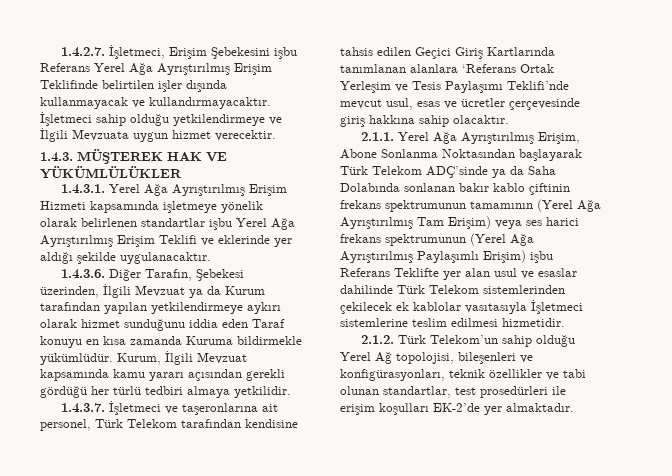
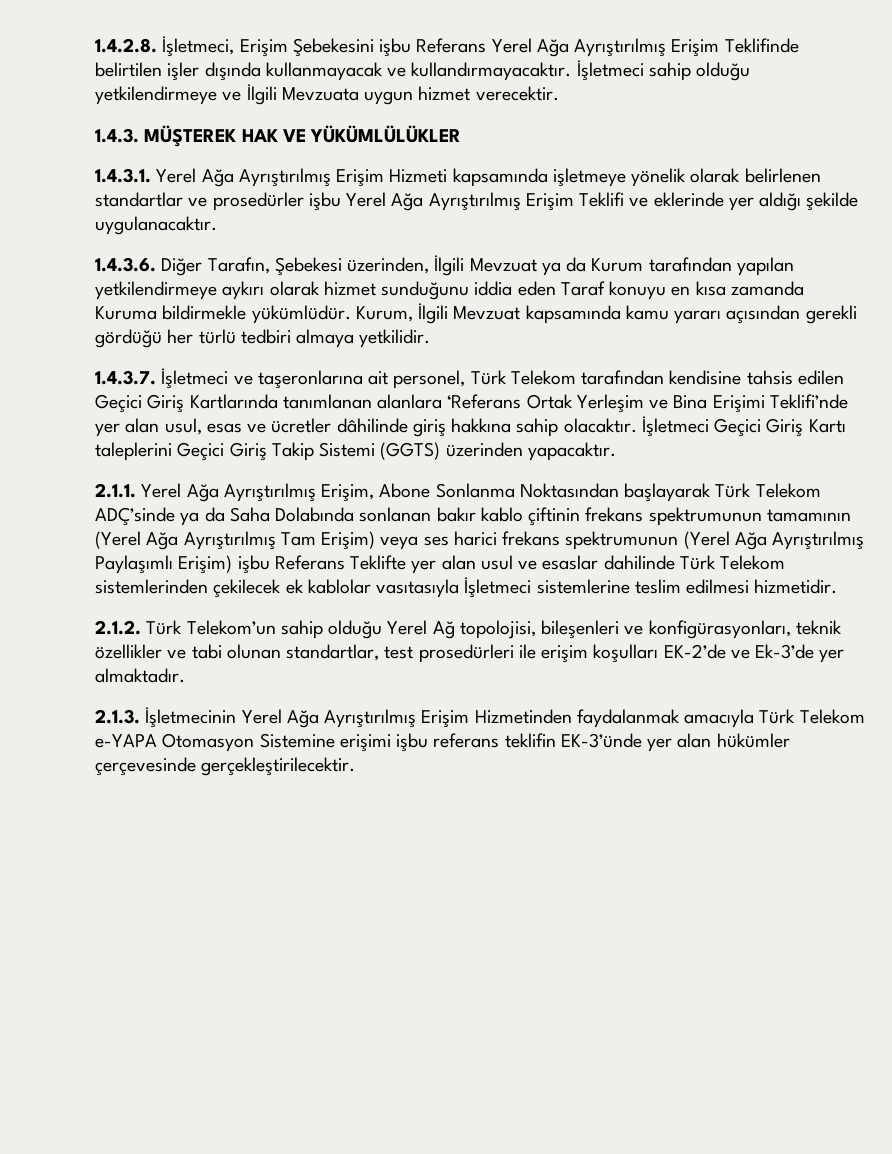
- 1.4.2.7. İşletmeci, Erişim Şebekesini işbu Referans Yerel Ağa Ayrıştırılmış Erişim Teklifinde belirtilen işler dışında kullanmayacak ve kullandırmayacaktır.
+ 1.4.2.8. İşletmeci, Erişim Şebekesini işbu Referans Yerel Ağa Ayrıştırılmış Erişim Teklifinde belirtilen işler dışında kullanmayacak ve kullandırmayacaktır.
- 1.4.3.1. Yerel Ağa Ayrıştırılmış Erişim Hizmeti kapsamında işletmeye yönelik olarak belirlenen standartlar işbu Yerel Ağa Ayrıştırılmış Erişim Teklifi ve eklerinde yer aldığı şekilde uygulanacaktır.
+ 1.4.3.1. Yerel Ağa Ayrıştırılmış Erişim Hizmeti kapsamında işletmeye yönelik olarak belirlenen standartlar ve prosedürler işbu Yerel Ağa Ayrıştırılmış Erişim Teklifi ve eklerinde yer aldığı şekilde uygulanacaktır.
- 1.4.3.7. İşletmeci ve taşeronlarına ait personel, Türk Telekom tarafından kendisine tahsis edilen Geçici Giriş Kartlarında tanımlanan alanlara ‘Referans Ortak Yerleşim ve Tesis Paylaşımı Teklifi’nde mevcut usul, esas ve ücretler çerçevesinde giriş hakkına sahip olacaktır.
+ 1.4.3.7. İşletmeci ve taşeronlarına ait personel, Türk Telekom tarafından kendisine tahsis edilen Geçici Giriş Kartlarında tanımlanan alanlara ‘Referans Ortak Yerleşim ve Bina Erişimi Teklifi’nde yer alan usul, esas ve ücretler dâhilinde giriş hakkına sahip olacaktır. İşletmeci Geçici Giriş Kartı taleplerini Geçici Giriş Takip Sistemi (GGTS) üzerinden yapacaktır.
- 2.1.2. Türk Telekom’un sahip olduğu Yerel Ağ topolojisi, bileşenleri ve konfigürasyonları, teknik özellikler ve tabi olunan standartlar, test prosedürleri ile erişim koşulları EK-2’de yer almaktadır.
+ 2.1.2. Türk Telekom’un sahip olduğu Yerel Ağ topolojisi, bileşenleri ve konfigürasyonları, teknik özellikler ve tabi olunan standartlar, test prosedürleri ile erişim koşulları EK-2’de ve Ek-3’de yer almaktadır.
+ 2.1.3. İşletmecinin Yerel Ağa Ayrıştırılmış Erişim Hizmetinden faydalanmak amacıyla Türk Telekom e-YAPA Otomasyon Sistemine erişimi işbu referans teklifin EK-3’ünde yer alan hükümler çerçevesinde gerçekleştirilecektir.

